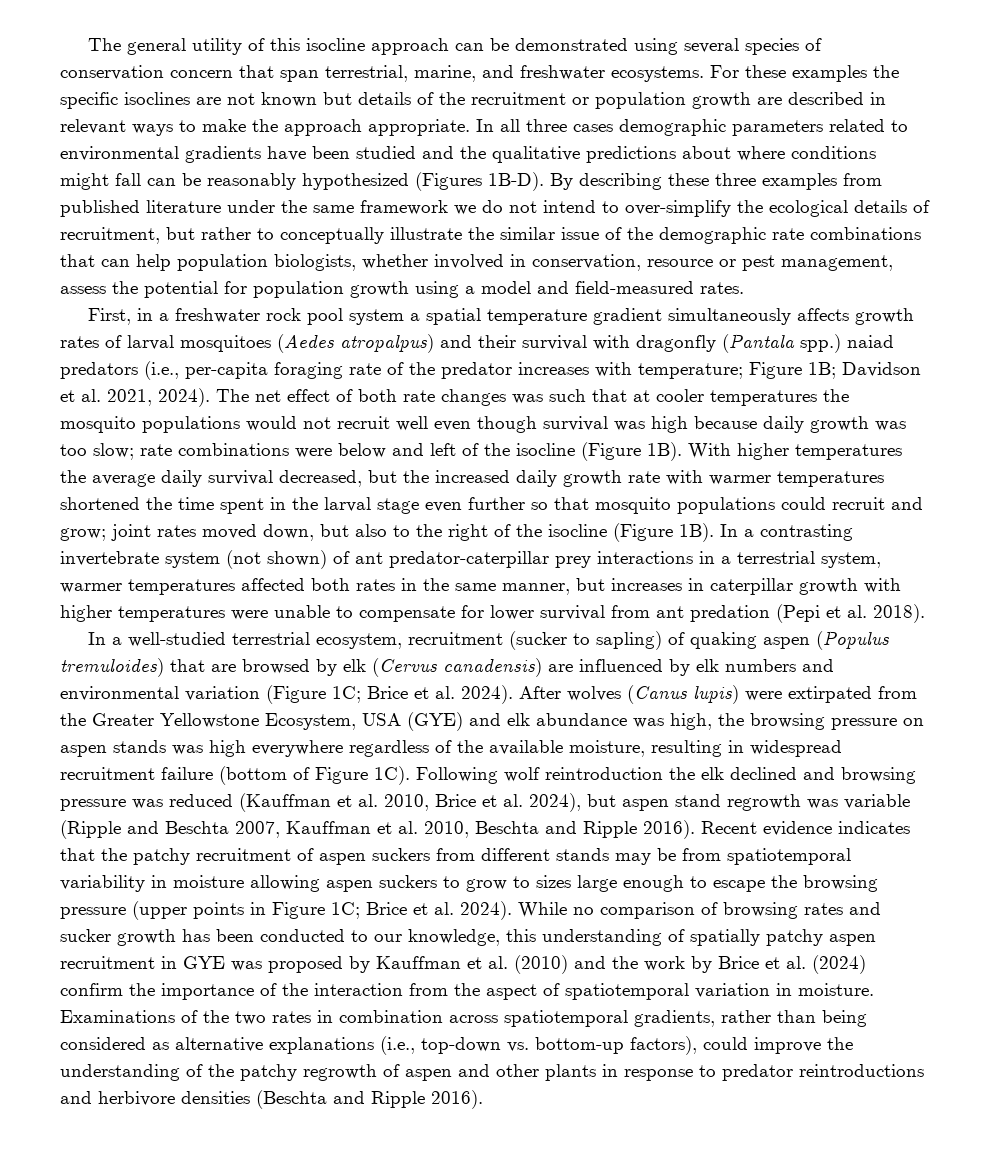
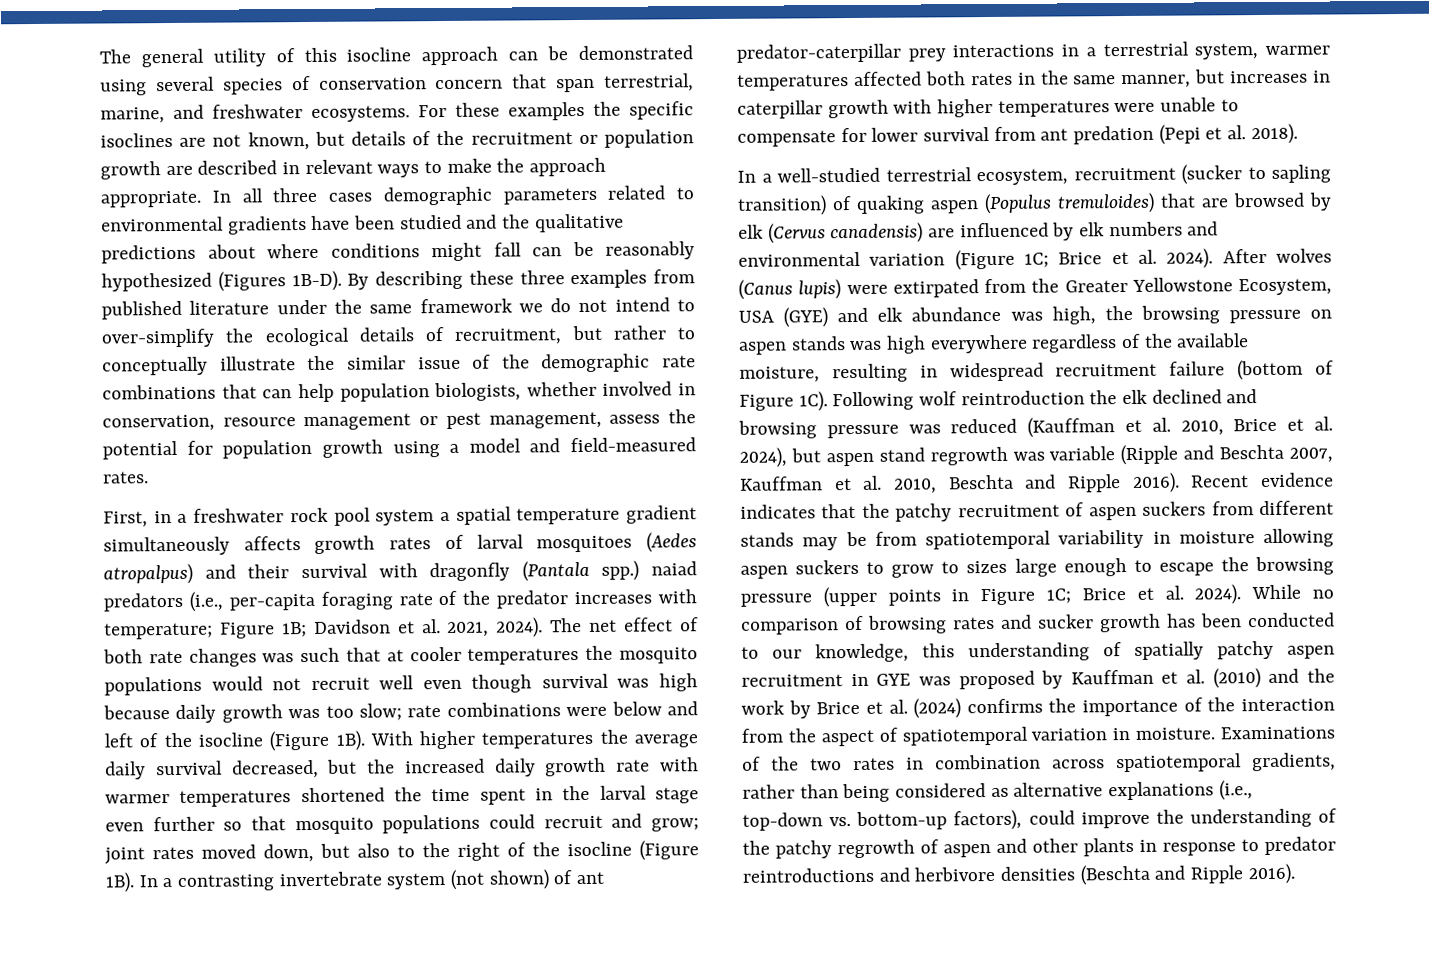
- For these examples the specific isoclines are not known but details of the recruitment or population growth are described in relevant ways to make the approach appropriate.
+ For these examples the specific isoclines are not known, but details of the recruitment or population growth are described in relevant ways to make the approach appropriate.
- By describing these three examples from published literature under the same framework we do not intend to over-simplify the ecological details of recruitment, but rather to conceptually illustrate the similar issue of the demographic rate combinations that can help population biologists, whether involved in conservation, resource or pest management, assess the potential for population growth using a model and field-measured rates.
+ By describing these three examples from published literature under the same framework we do not intend to over-simplify the ecological details of recruitment, but rather to conceptually illustrate the similar issue of the demographic rate combinations that can help population biologists, whether involved in conservation, resource management or pest management, assess the potential for population growth using a model and field-measured rates.
- In a well-studied terrestrial ecosystem, recruitment (sucker to sapling) of quaking aspen (Populus tremuloides) that are browsed by elk (Cervus canadensis) are influenced by elk numbers and environmental variation (Figure 1C; Brice et al. 2024).
+ In a well-studied terrestrial ecosystem, recruitment (sucker to sapling transition) of quaking aspen (Populus tremuloides) that are browsed by elk (Cervus canadensis) are influenced by elk numbers and environmental variation (Figure 1C; Brice et al. 2024).
- While no comparison of browsing rates and sucker growth has been conducted to our knowledge, this understanding of spatially patchy aspen recruitment in GYE was proposed by Kauffman et al. (2010) and the work by Brice et al. (2024) confirm the importance of the interaction from the aspect of spatiotemporal variation in moisture.
+ While no comparison of browsing rates and sucker growth has been conducted to our knowledge, this understanding of spatially patchy aspen recruitment in GYE was proposed by Kauffman et al. (2010) and the work by Brice et al. (2024) confirms the importance of the interaction from the aspect of spatiotemporal variation in moisture.

